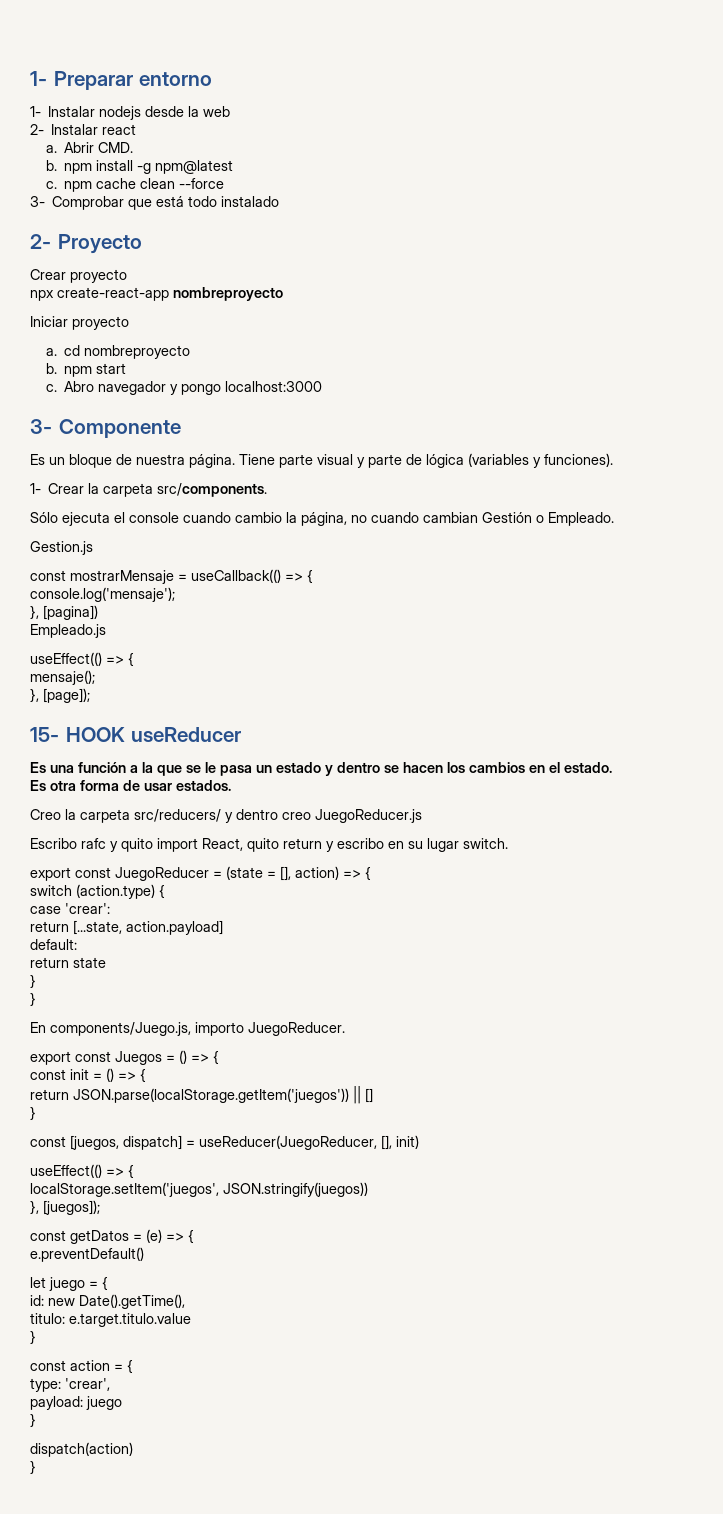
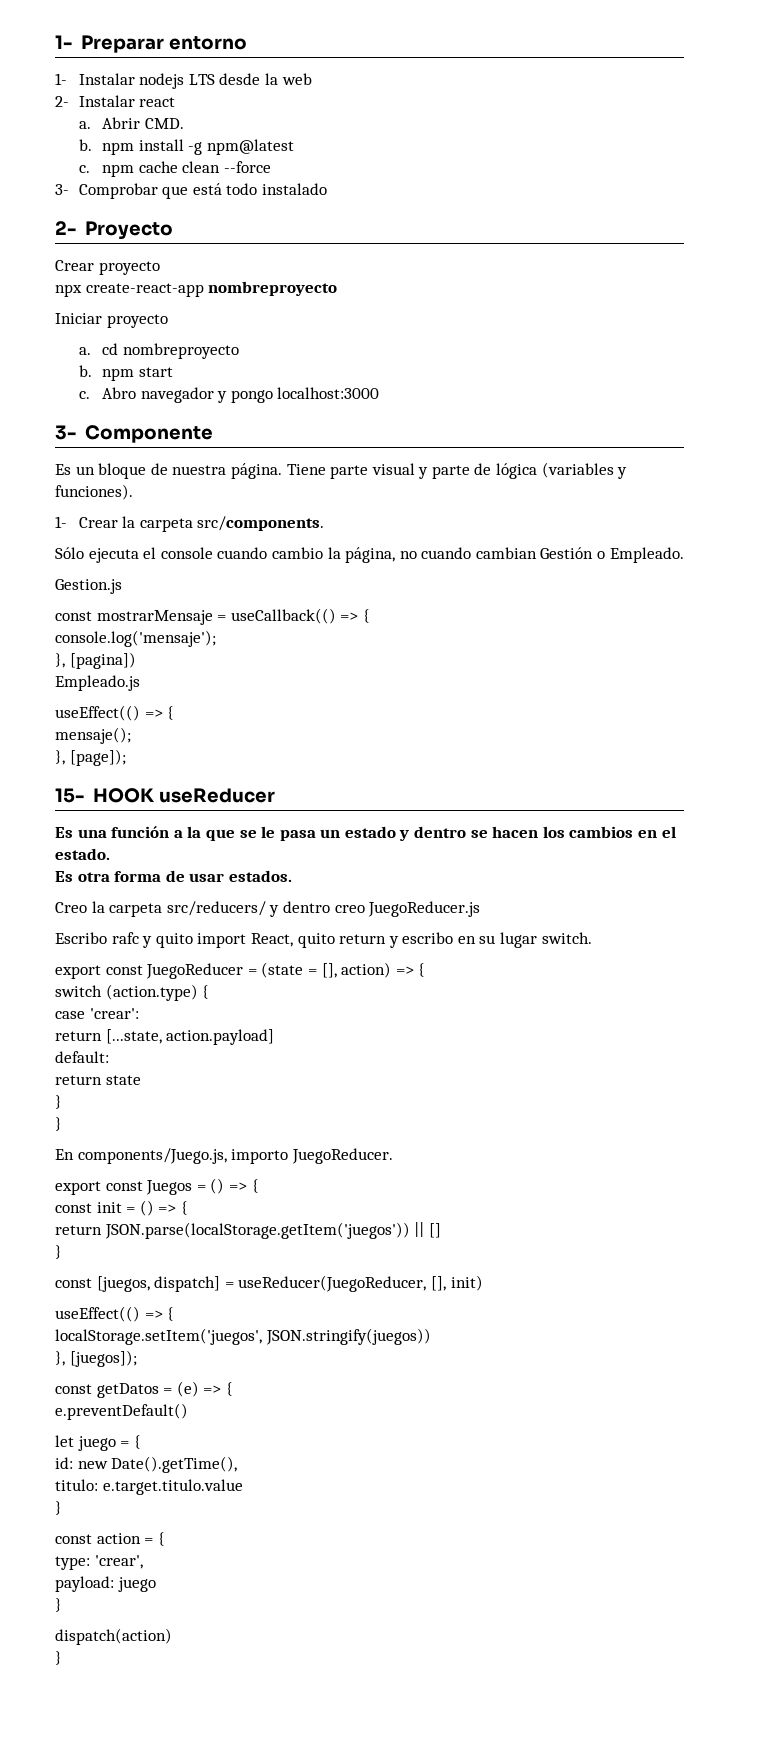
- 1- Instalar nodejs desde la web
+ 1- Instalar nodejs LTS desde la web

